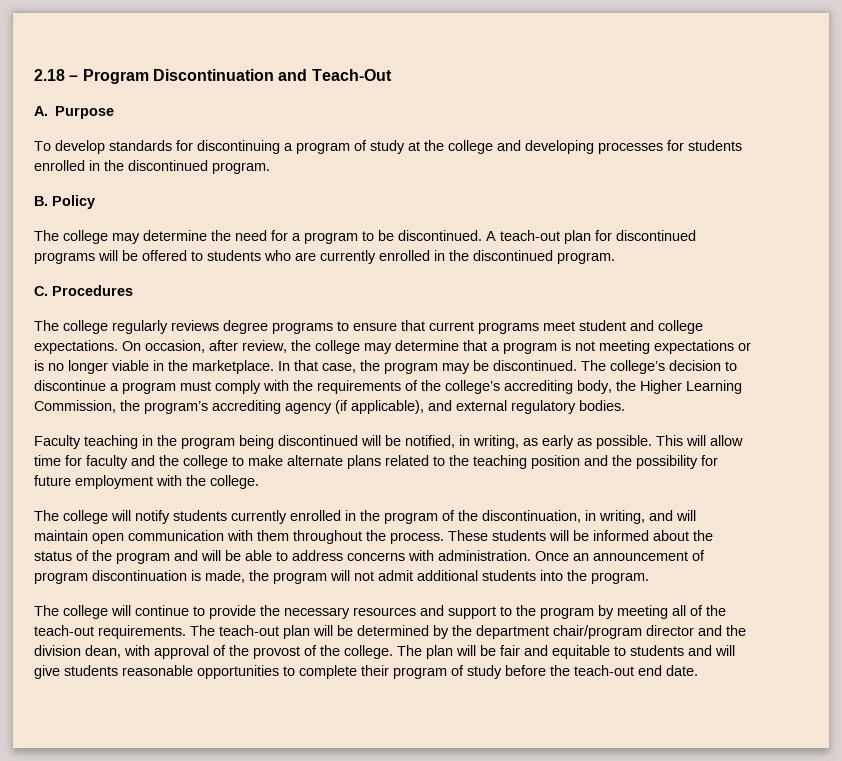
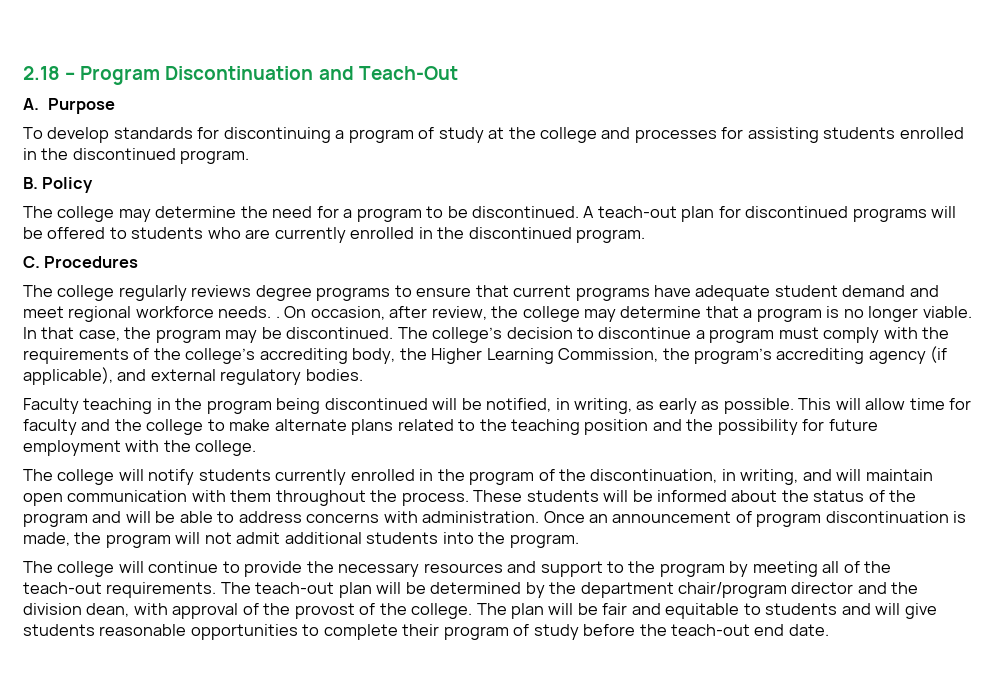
- To develop standards for discontinuing a program of study at the college and developing processes for students enrolled in the discontinued program.
+ To develop standards for discontinuing a program of study at the college and processes for assisting students enrolled in the discontinued program.
- The college regularly reviews degree programs to ensure that current programs meet student and college expectations.
+ The college regularly reviews degree programs to ensure that current programs have adequate student demand and meet regional workforce needs. .
- On occasion, after review, the college may determine that a program is not meeting expectations or is no longer viable in the marketplace.
+ On occasion, after review, the college may determine that a program is no longer viable.

